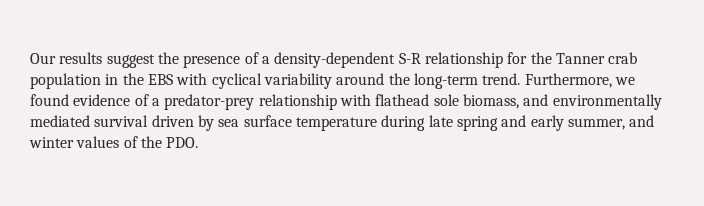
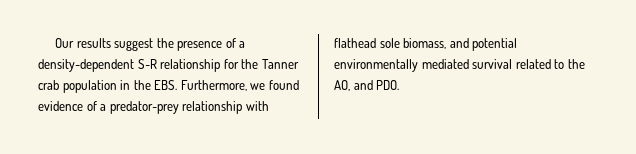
- Our results suggest the presence of a density-dependent S-R relationship for the Tanner crab population in the EBS with cyclical variability around the long-term trend. Furthermore, we found evidence of a predator-prey relationship with flathead sole biomass, and environmentally mediated survival driven by sea surface temperature during late spring and early summer, and winter values of the PDO.
+ Our results suggest the presence of a density-dependent S-R relationship for the Tanner crab population in the EBS. Furthermore, we found evidence of a predator-prey relationship with flathead sole biomass, and potential environmentally mediated survival related to the AO, and PDO.

